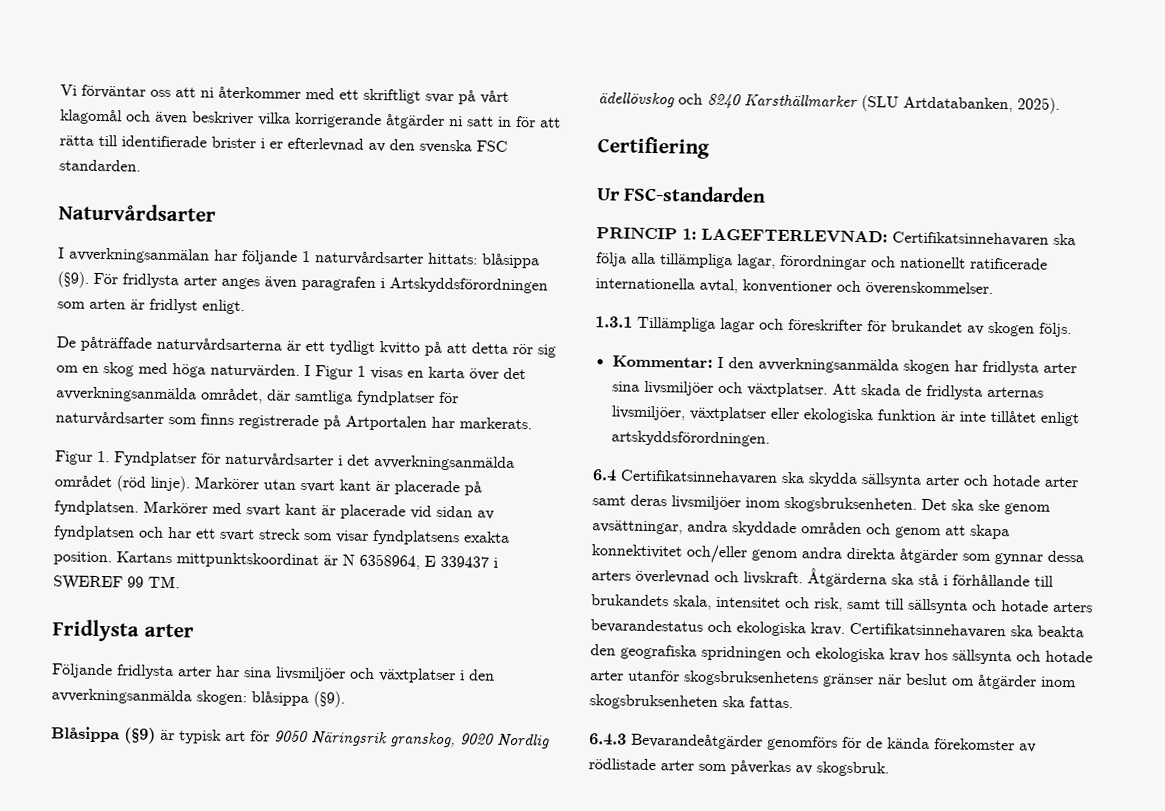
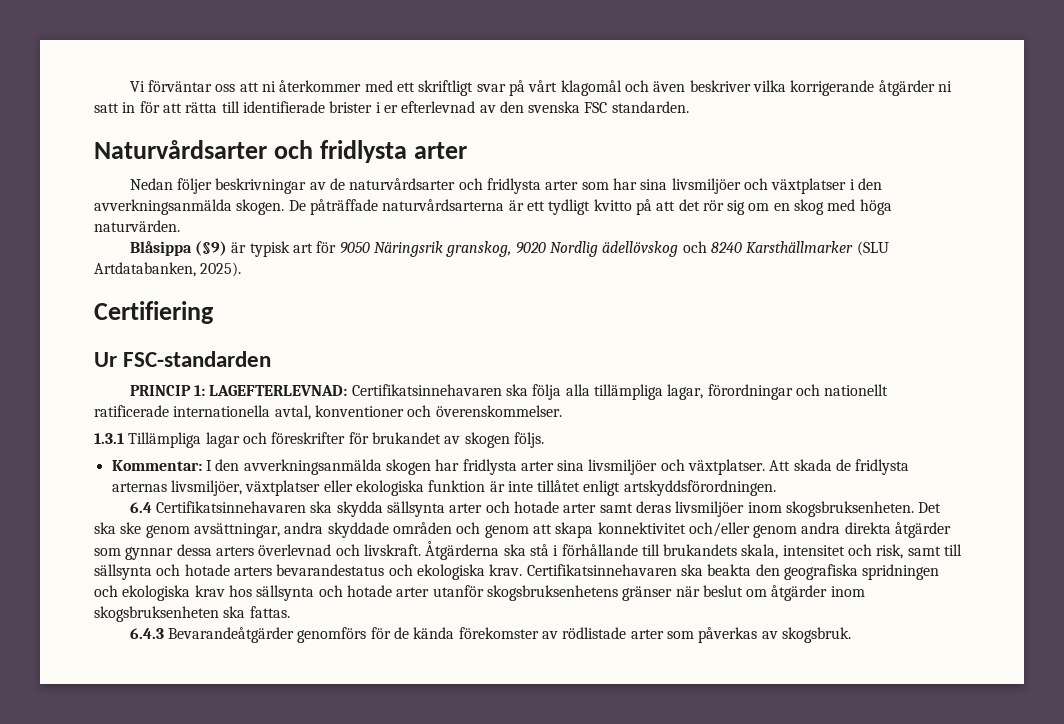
- Naturvårdsarter
- I avverkningsanmälan har följande 1 naturvårdsarter hittats: blåsippa (§9). För fridlysta arter anges även paragrafen i Artskyddsförordningen som arten är fridlyst enligt.
- De påträffade naturvårdsarterna är ett tydligt kvitto på att detta rör sig om en skog med höga naturvärden. I Figur 1 visas en karta över det avverkningsanmälda området, där samtliga fyndplatser för naturvårdsarter som finns registrerade på Artportalen har markerats.
- Figur 1. Fyndplatser för naturvårdsarter i det avverkningsanmälda området (röd linje). Markörer utan svart kant är placerade på fyndplatsen. Markörer med svart kant är placerade vid sidan av fyndplatsen och har ett svart streck som visar fyndplatsens exakta position. Kartans mittpunktskoordinat är N 6358964, E 339437 i SWEREF 99 TM.
- Fridlysta arter
- Följande fridlysta arter har sina livsmiljöer och växtplatser i den avverkningsanmälda skogen: blåsippa (§9).
+ Naturvårdsarter och fridlysta arter
+ Nedan följer beskrivningar av de naturvårdsarter och fridlysta arter som har sina livsmiljöer och växtplatser i den avverkningsanmälda skogen. De påträffade naturvårdsarterna är ett tydligt kvitto på att det rör sig om en skog med höga naturvärden.

